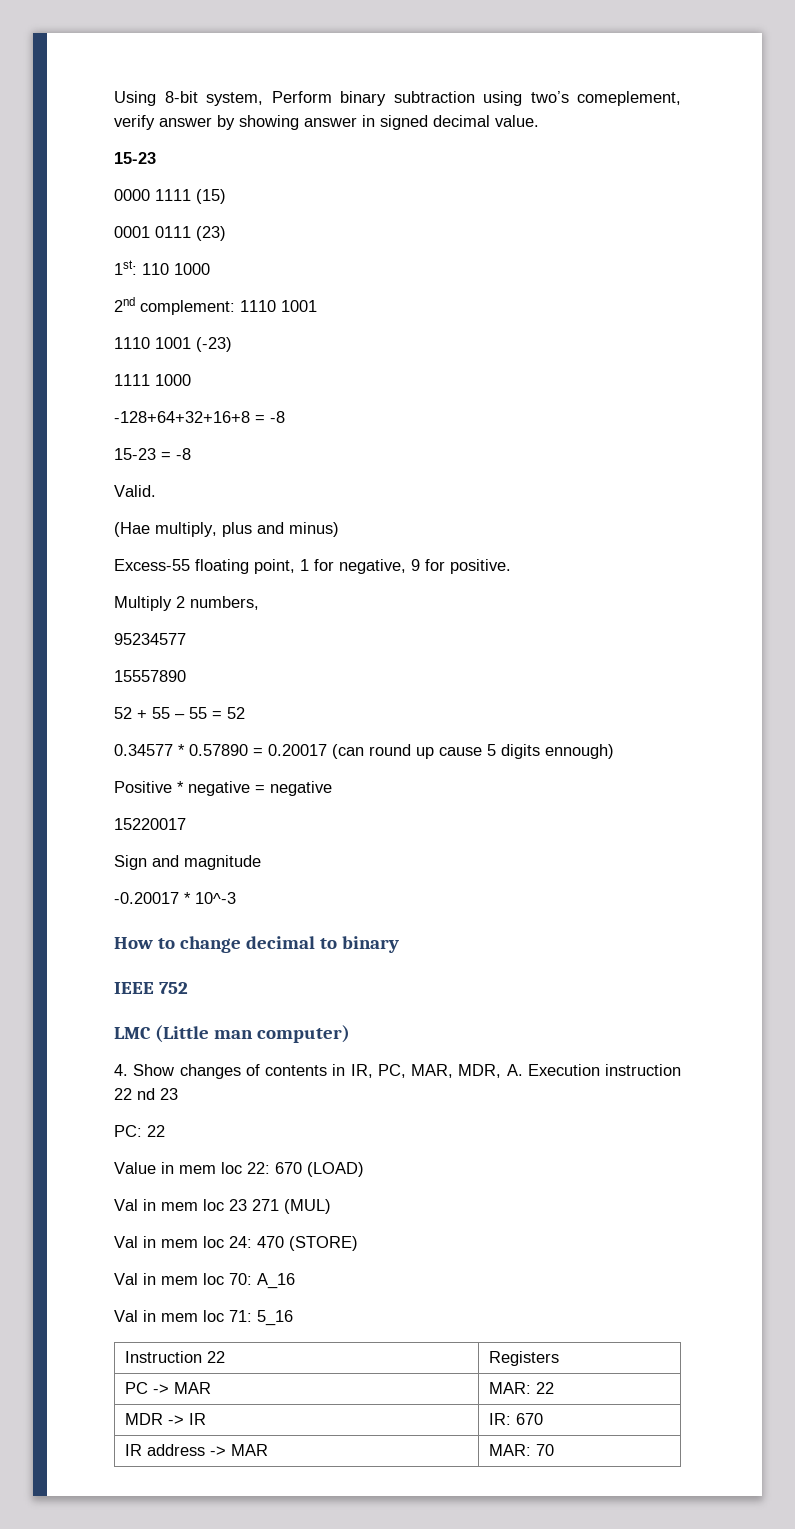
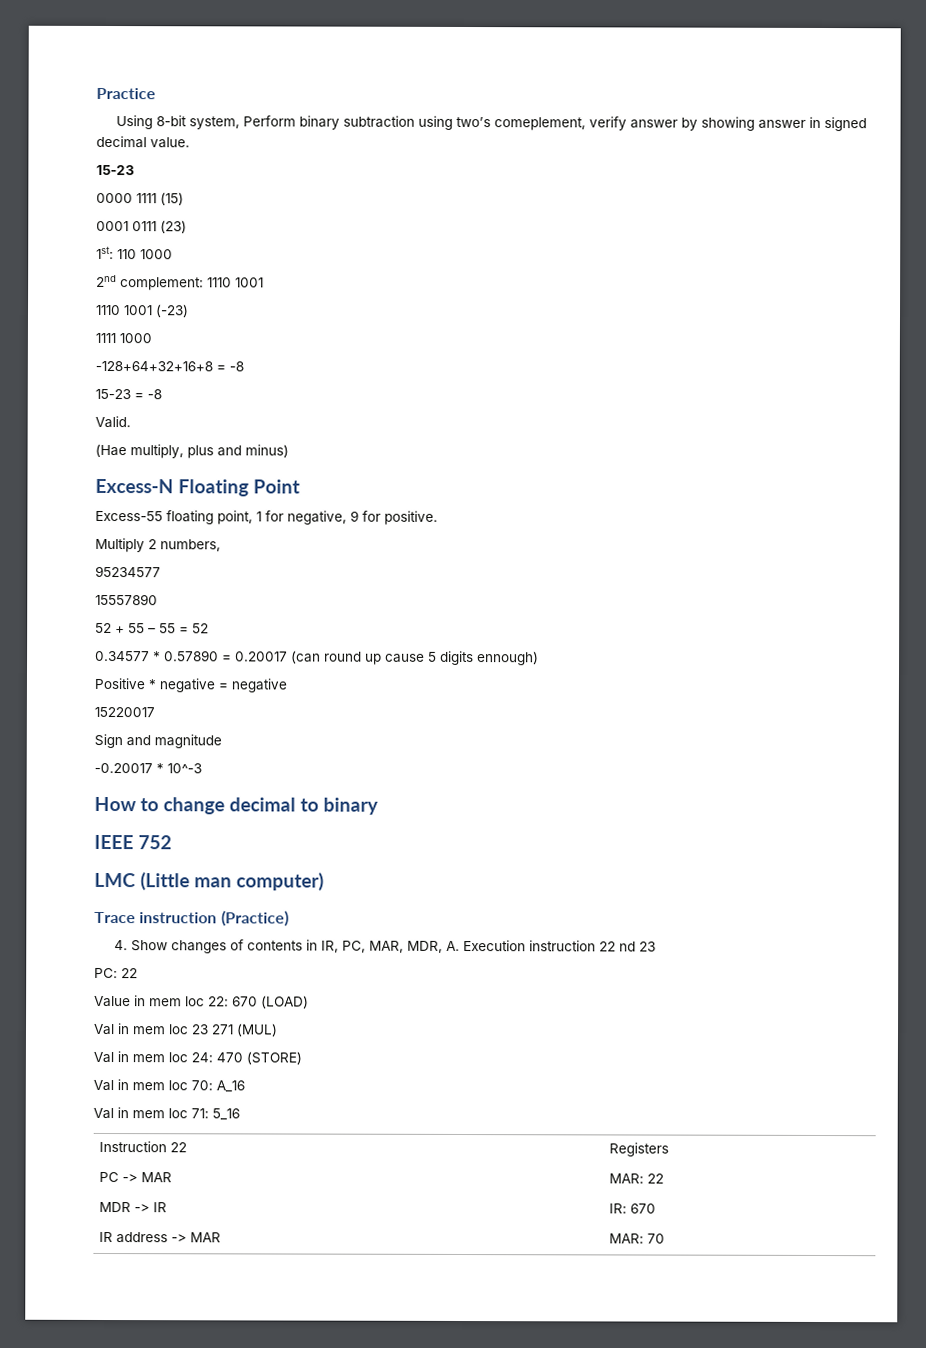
+ Practice
+ Excess-N Floating Point
+ Trace instruction (Practice)

